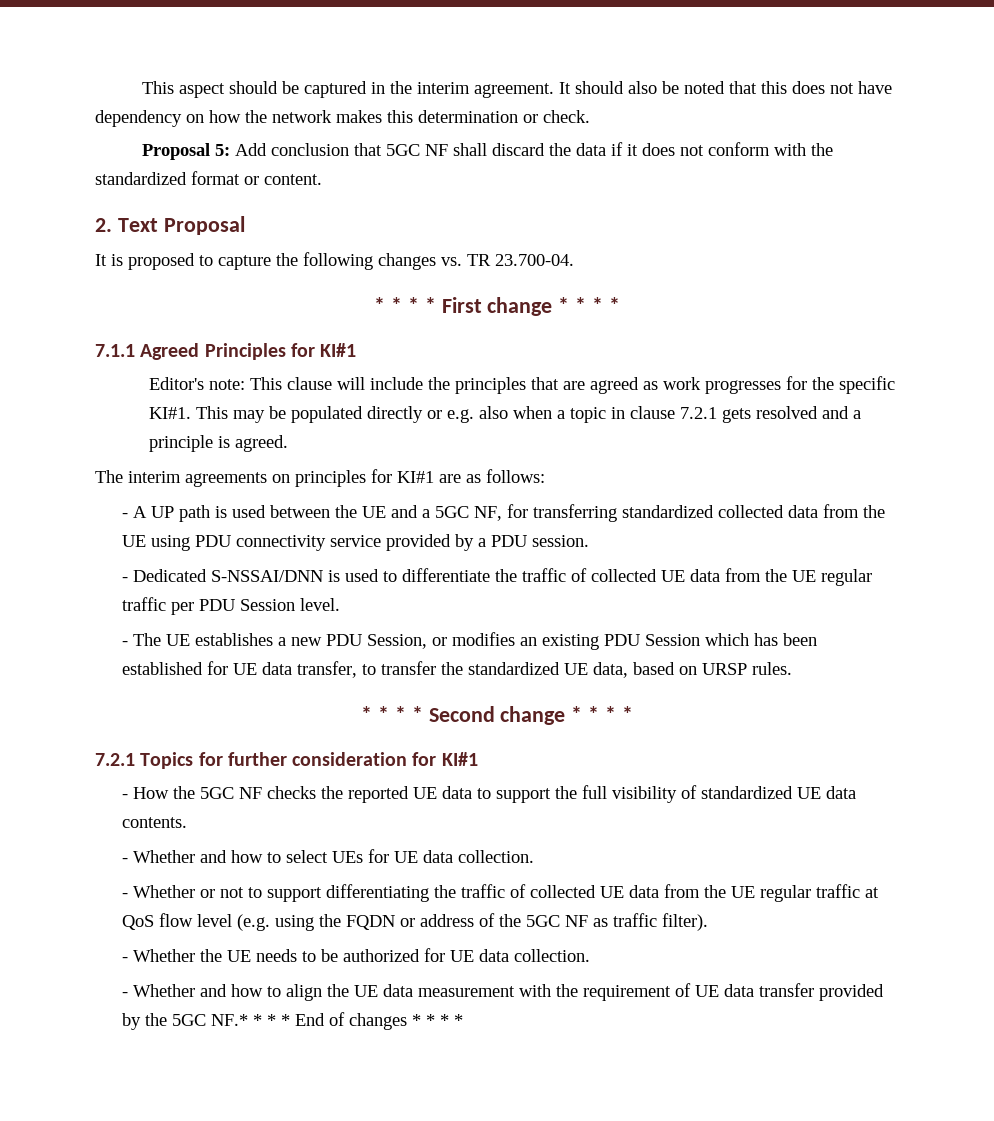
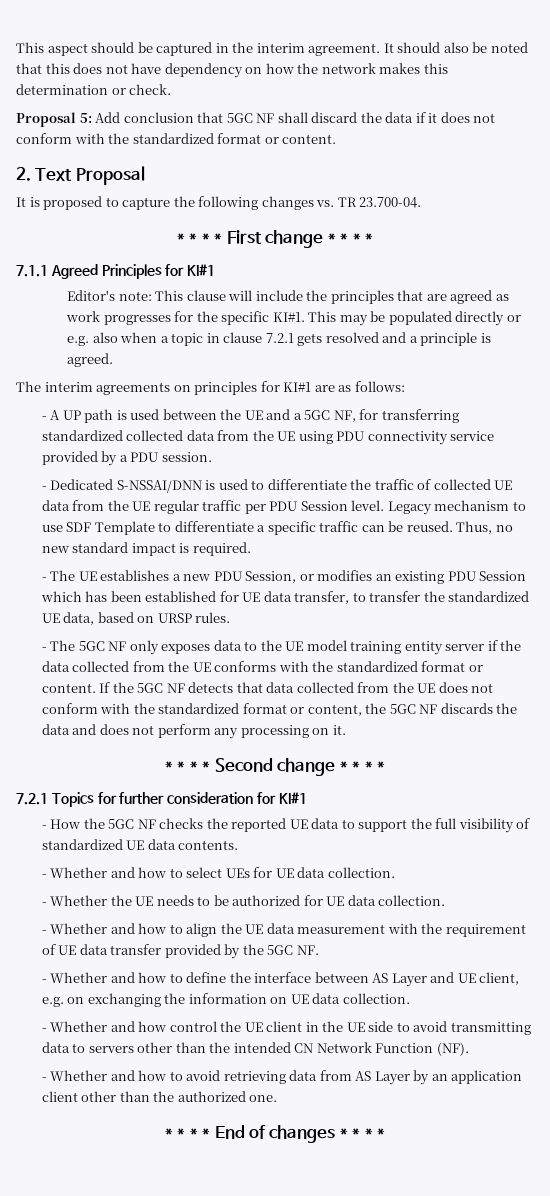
+ Legacy mechanism to use SDF Template to differentiate a specific traffic can be reused. Thus, no new standard impact is required.
+ - The 5GC NF only exposes data to the UE model training entity server if the data collected from the UE conforms with the standardized format or content. If the 5GC NF detects that data collected from the UE does not conform with the standardized format or content, the 5GC NF discards the data and does not perform any processing on it.
- - Whether or not to support differentiating the traffic of collected UE data from the UE regular traffic at QoS flow level (e.g. using the FQDN or address of the 5GC NF as traffic filter).
- - Whether and how to align the UE data measurement with the requirement of UE data transfer provided by the 5GC NF.* * * * End of changes * * * *
+ - Whether and how to align the UE data measurement with the requirement of UE data transfer provided by the 5GC NF.
+ - Whether and how to define the interface between AS Layer and UE client, e.g. on exchanging the information on UE data collection.
+ - Whether and how control the UE client in the UE side to avoid transmitting data to servers other than the intended CN Network Function (NF).
+ - Whether and how to avoid retrieving data from AS Layer by an application client other than the authorized one.
+ * * * * End of changes * * * *

